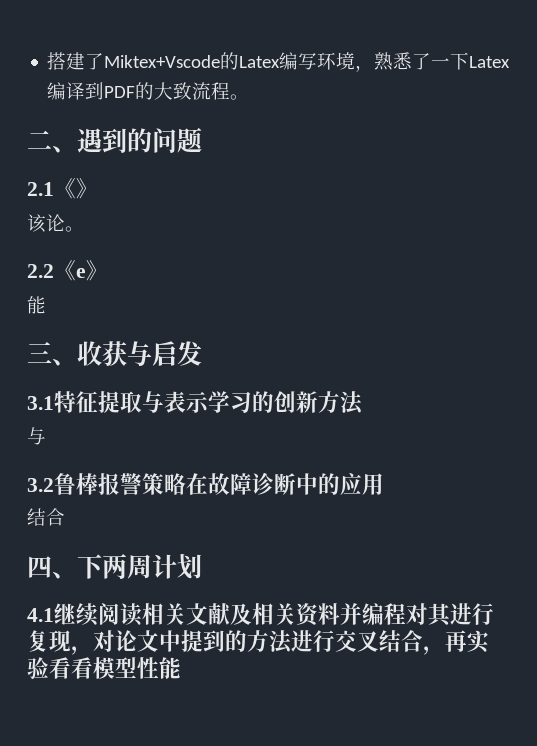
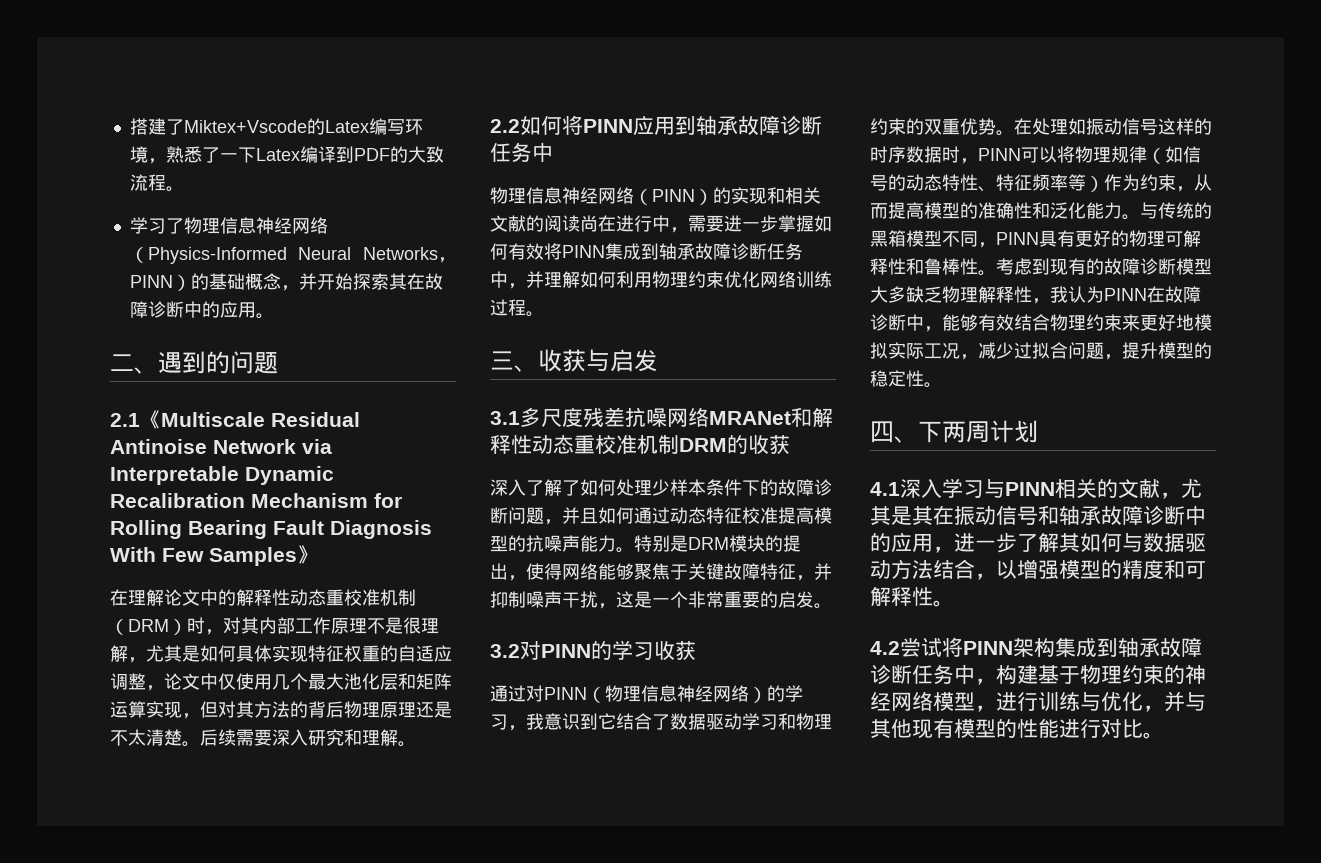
+ 学习了物理信息神经网络（Physics-Informed Neural Networks，PINN）的基础概念，并开始探索其在故障诊断中的应用。
- 2.1《》
- 该论。
- 2.2《e》
- 能
+ 2.1《Multiscale Residual Antinoise Network via Interpretable Dynamic Recalibration Mechanism for Rolling Bearing Fault Diagnosis With Few Samples》
+ 在理解论文中的解释性动态重校准机制（DRM）时，对其内部工作原理不是很理解，尤其是如何具体实现特征权重的自适应调整，论文中仅使用几个最大池化层和矩阵运算实现，但对其方法的背后物理原理还是不太清楚。后续需要深入研究和理解。
+ 2.2如何将PINN应用到轴承故障诊断任务中
+ 物理信息神经网络（PINN）的实现和相关文献的阅读尚在进行中，需要进一步掌握如何有效将PINN集成到轴承故障诊断任务中，并理解如何利用物理约束优化网络训练过程。
- 3.1特征提取与表示学习的创新方法
- 与
- 3.2鲁棒报警策略在故障诊断中的应用
- 结合
+ 3.1多尺度残差抗噪网络MRANet和解释性动态重校准机制DRM的收获
+ 深入了解了如何处理少样本条件下的故障诊断问题，并且如何通过动态特征校准提高模型的抗噪声能力。特别是DRM模块的提出，使得网络能够聚焦于关键故障特征，并抑制噪声干扰，这是一个非常重要的启发。
+ 3.2对PINN的学习收获
+ 通过对PINN（物理信息神经网络）的学习，我意识到它结合了数据驱动学习和物理约束的双重优势。在处理如振动信号这样的时序数据时，PINN可以将物理规律（如信号的动态特性、特征频率等）作为约束，从而提高模型的准确性和泛化能力。与传统的黑箱模型不同，PINN具有更好的物理可解释性和鲁棒性。考虑到现有的故障诊断模型大多缺乏物理解释性，我认为PINN在故障诊断中，能够有效结合物理约束来更好地模拟实际工况，减少过拟合问题，提升模型的稳定性。
- 4.1继续阅读相关文献及相关资料并编程对其进行复现，对论文中提到的方法进行交叉结合，再实验看看模型性能
+ 4.1深入学习与PINN相关的文献，尤其是其在振动信号和轴承故障诊断中的应用，进一步了解其如何与数据驱动方法结合，以增强模型的精度和可解释性。
+ 4.2尝试将PINN架构集成到轴承故障诊断任务中，构建基于物理约束的神经网络模型，进行训练与优化，并与其他现有模型的性能进行对比。

